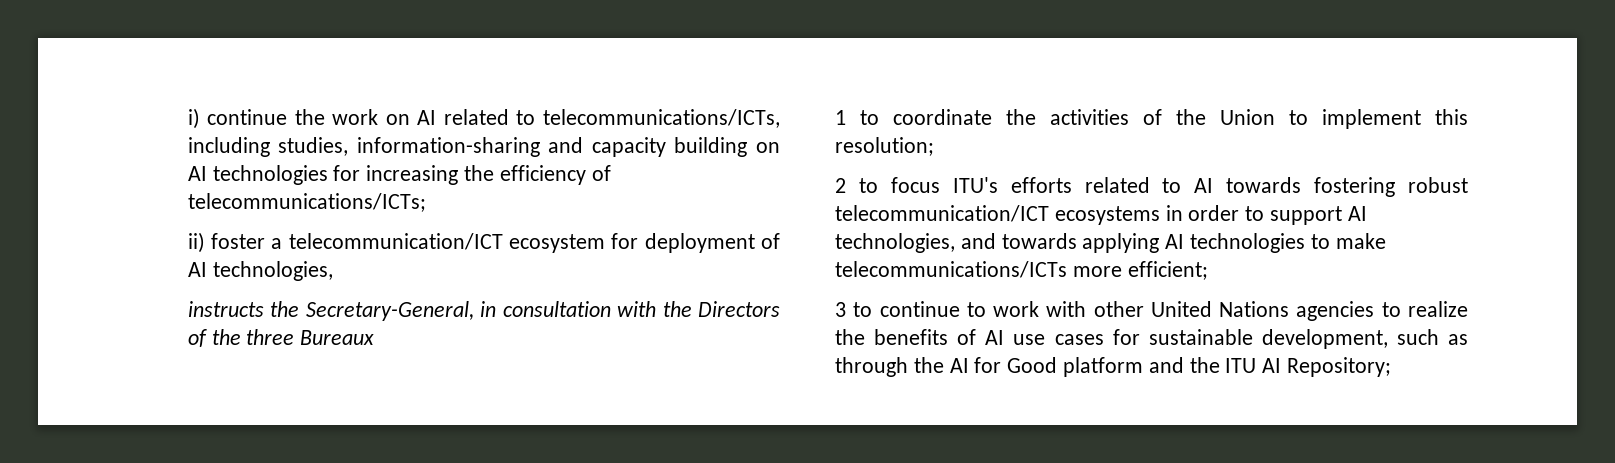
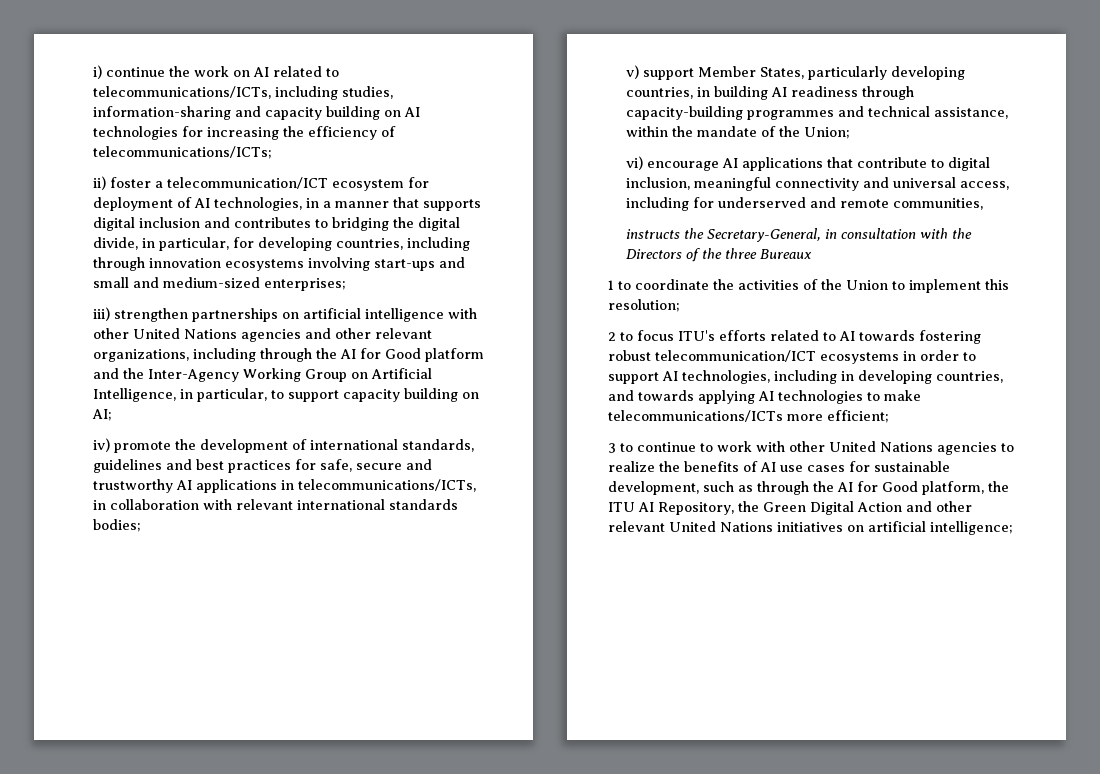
- ii) foster a telecommunication/ICT ecosystem for deployment of AI technologies,
+ ii) foster a telecommunication/ICT ecosystem for deployment of AI technologies, in a manner that supports digital inclusion and contributes to bridging the digital divide, in particular, for developing countries, including through innovation ecosystems involving start-ups and small and medium-sized enterprises;
+ iii) strengthen partnerships on artificial intelligence with other United Nations agencies and other relevant organizations, including through the AI for Good platform and the Inter-Agency Working Group on Artificial Intelligence, in particular, to support capacity building on AI;
+ iv) promote the development of international standards, guidelines and best practices for safe, secure and trustworthy AI applications in telecommunications/ICTs, in collaboration with relevant international standards bodies;
+ v) support Member States, particularly developing countries, in building AI readiness through capacity-building programmes and technical assistance, within the mandate of the Union;
+ vi) encourage AI applications that contribute to digital inclusion, meaningful connectivity and universal access, including for underserved and remote communities,
- 2 to focus ITU's efforts related to AI towards fostering robust telecommunication/ICT ecosystems in order to support AI technologies, and towards applying AI technologies to make telecommunications/ICTs more efficient;
+ 2 to focus ITU's efforts related to AI towards fostering robust telecommunication/ICT ecosystems in order to support AI technologies, including in developing countries, and towards applying AI technologies to make telecommunications/ICTs more efficient;
- 3 to continue to work with other United Nations agencies to realize the benefits of AI use cases for sustainable development, such as through the AI for Good platform and the ITU AI Repository;
+ 3 to continue to work with other United Nations agencies to realize the benefits of AI use cases for sustainable development, such as through the AI for Good platform, the ITU AI Repository, the Green Digital Action and other relevant United Nations initiatives on artificial intelligence;

